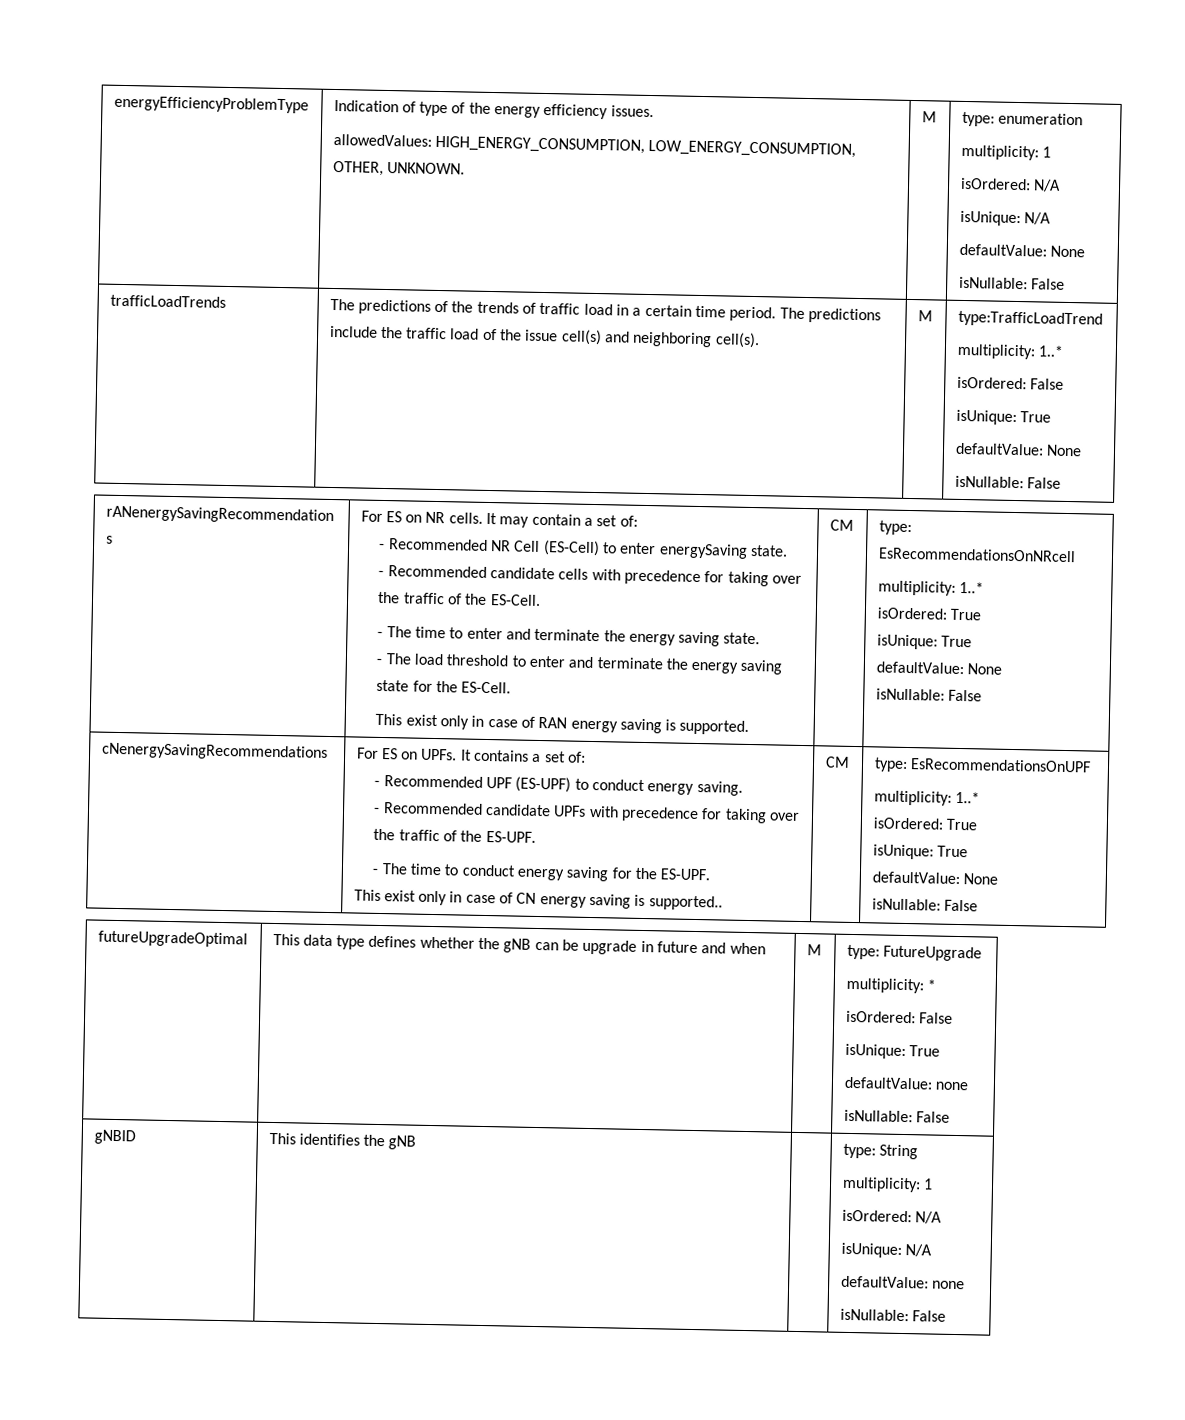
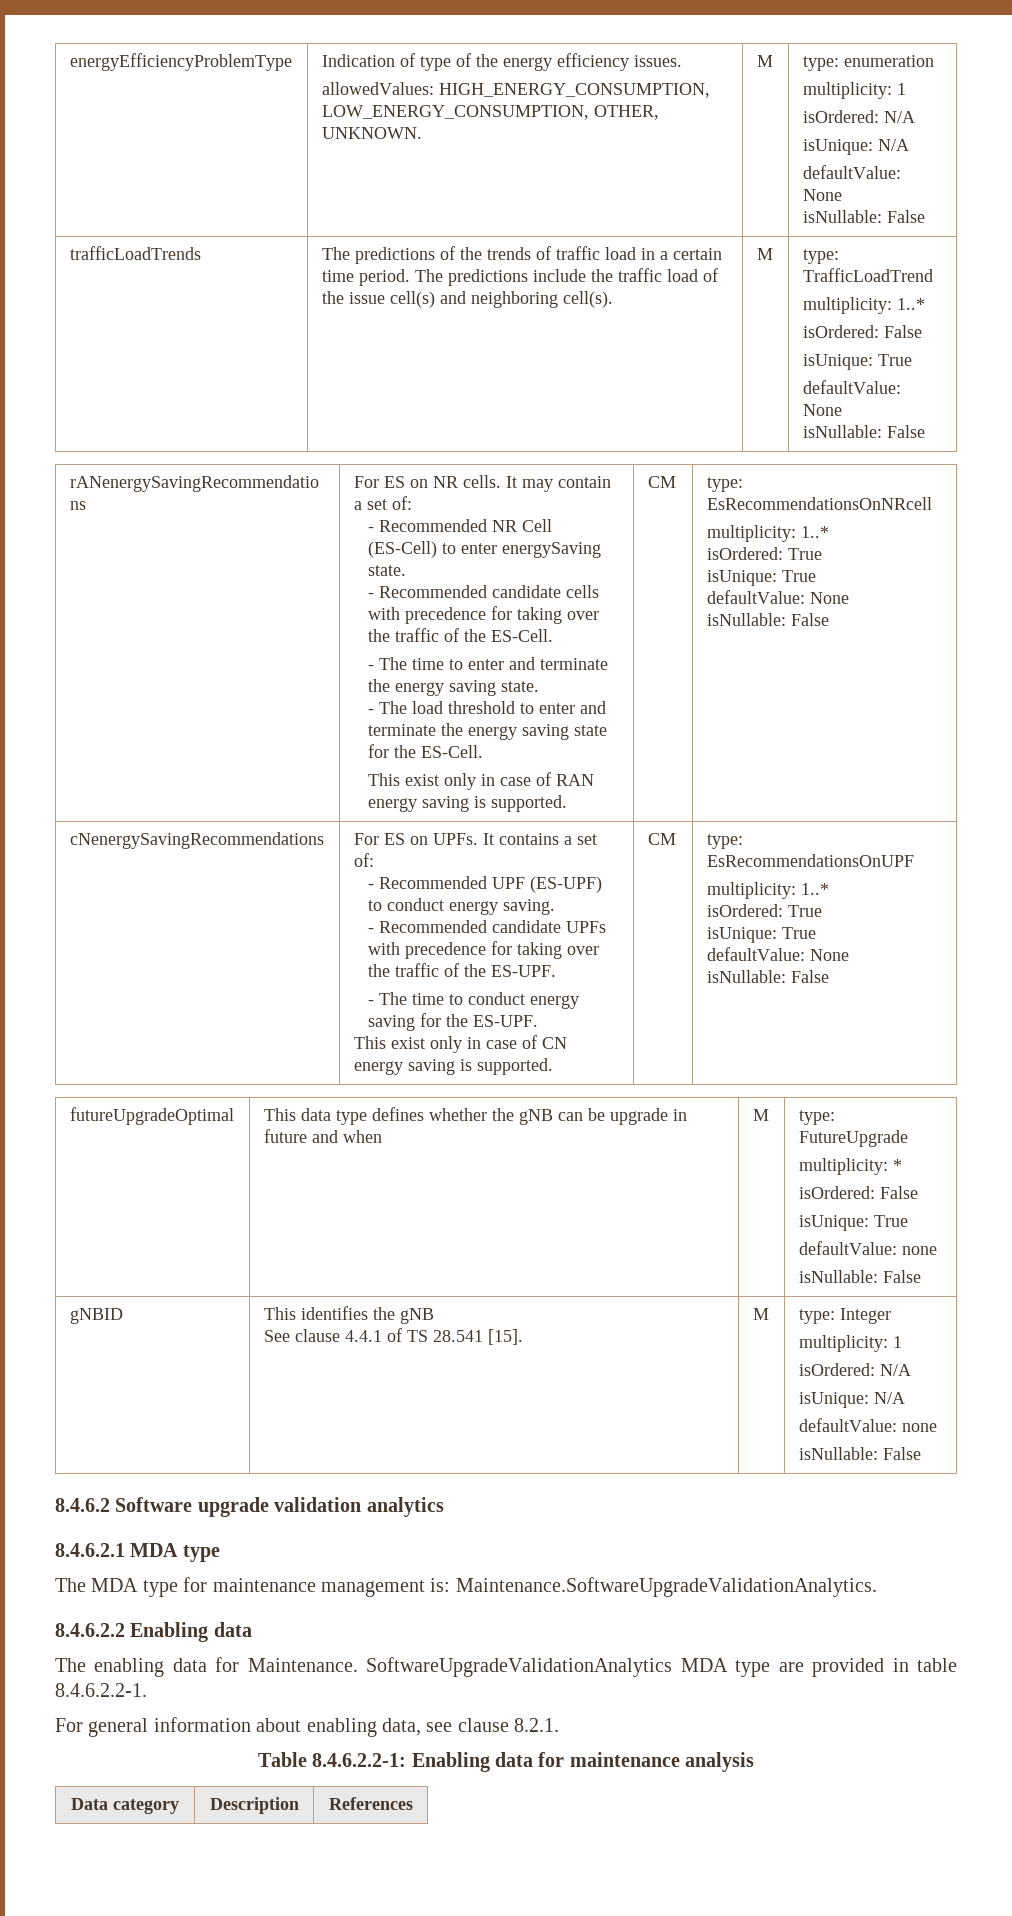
- trafficLoadTrends | The predictions of the trends of traffic load in a certain time period. The predictions include the traffic load of the issue cell(s) and neighboring cell(s). | M | type:TrafficLoadTrend
+ trafficLoadTrends | The predictions of the trends of traffic load in a certain time period. The predictions include the traffic load of the issue cell(s) and neighboring cell(s). | M | type: TrafficLoadTrend
- This exist only in case of CN energy saving is supported..
+ This exist only in case of CN energy saving is supported.
- gNBID | This identifies the gNB | | type: String
+ gNBID | This identifies the gNB
+ See clause 4.4.1 of TS 28.541 [15]. | M | type: Integer
+ 8.4.6.2 Software upgrade validation analytics
+ 8.4.6.2.1 MDA type
+ The MDA type for maintenance management is: Maintenance.SoftwareUpgradeValidationAnalytics.
+ 8.4.6.2.2 Enabling data
+ The enabling data for Maintenance. SoftwareUpgradeValidationAnalytics MDA type are provided in table 8.4.6.2.2-1.
+ For general information about enabling data, see clause 8.2.1.
+ Table 8.4.6.2.2-1: Enabling data for maintenance analysis
+ Data category | Description | References

